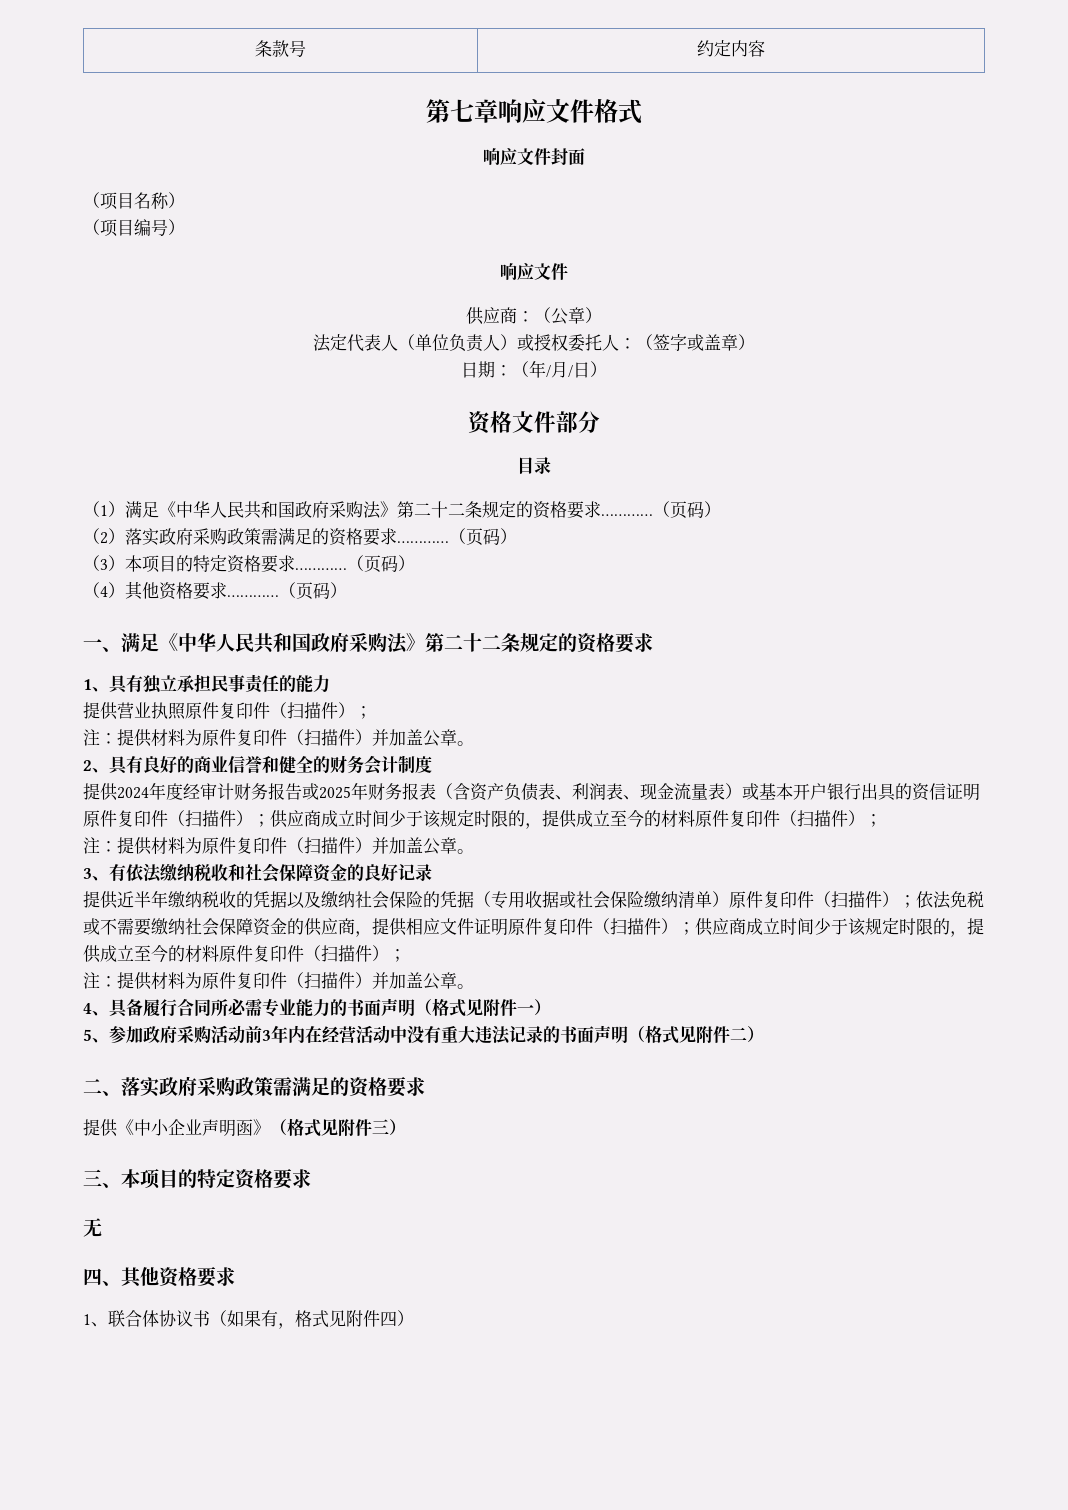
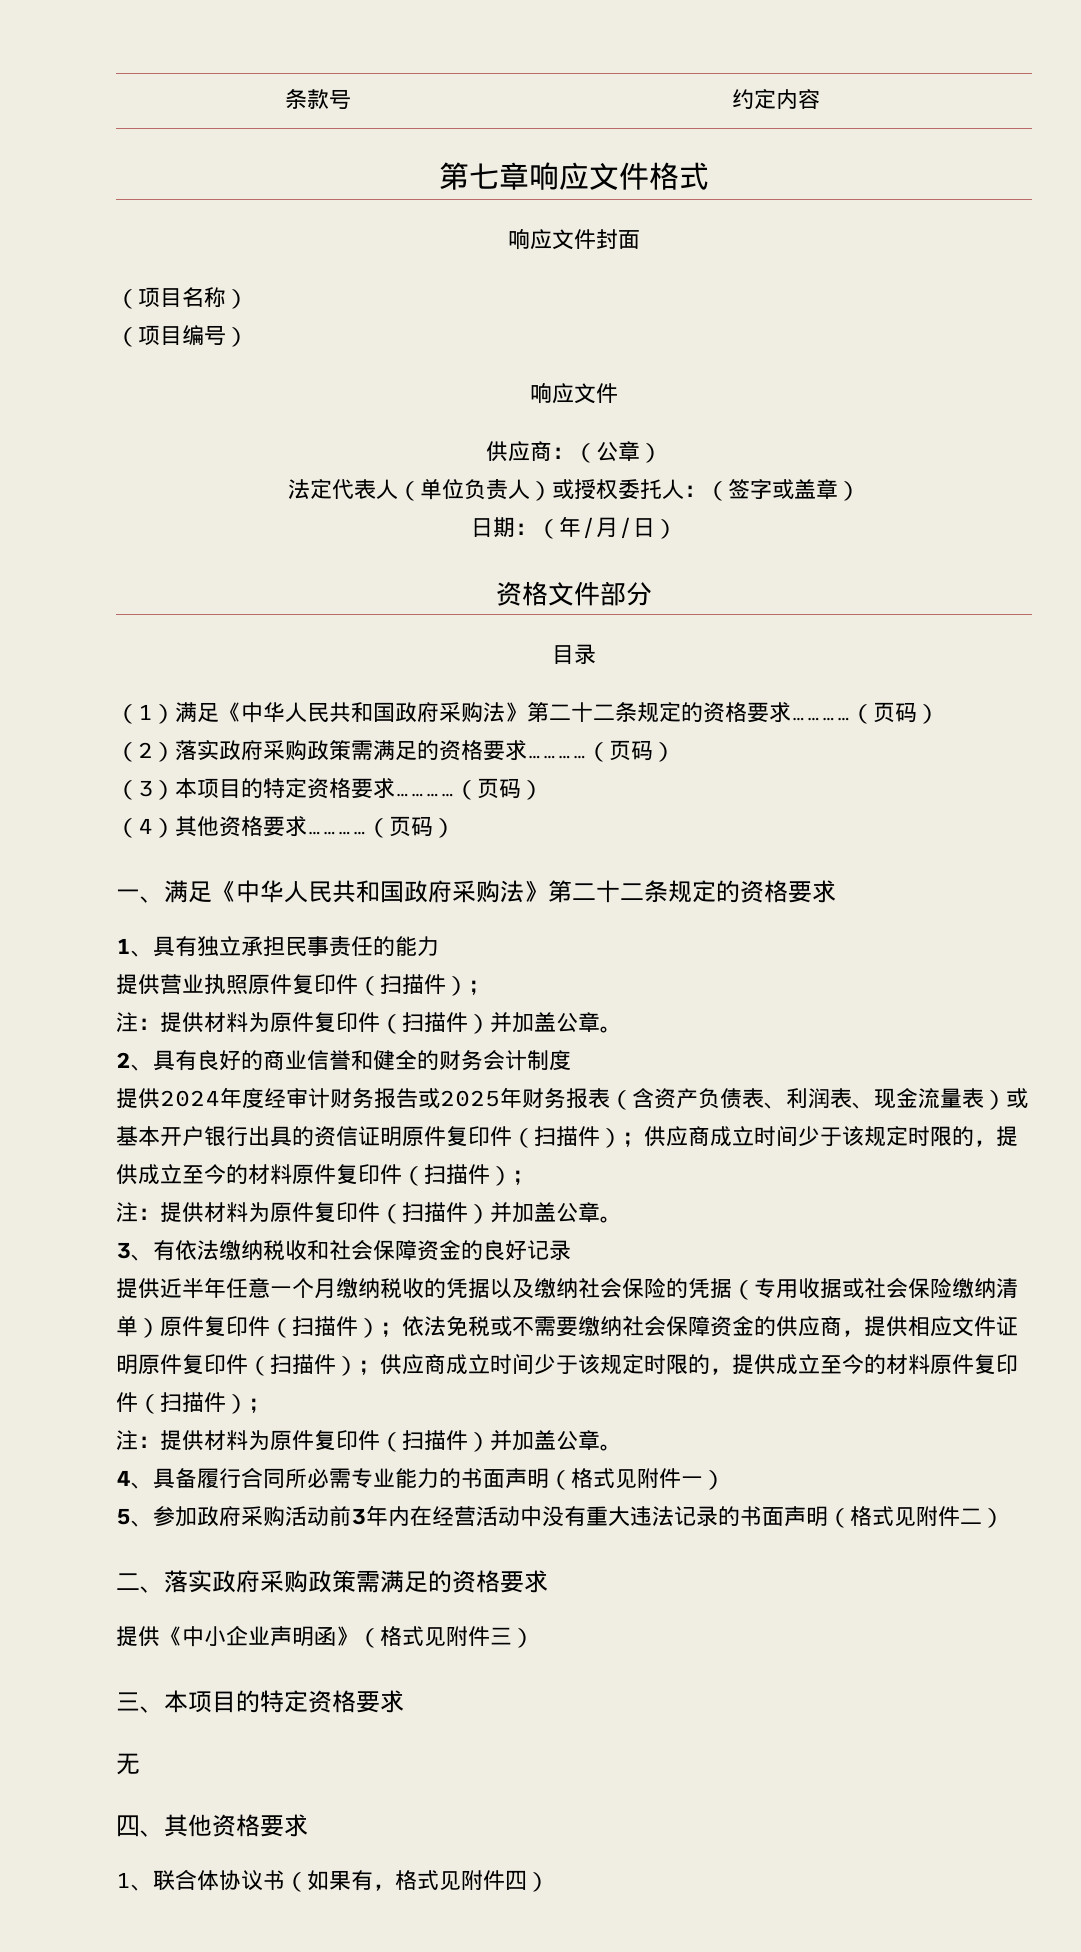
- 提供近半年缴纳税收的凭据以及缴纳社会保险的凭据（专用收据或社会保险缴纳清单）原件复印件（扫描件）；
+ 提供近半年任意一个月缴纳税收的凭据以及缴纳社会保险的凭据（专用收据或社会保险缴纳清单）原件复印件（扫描件）；

